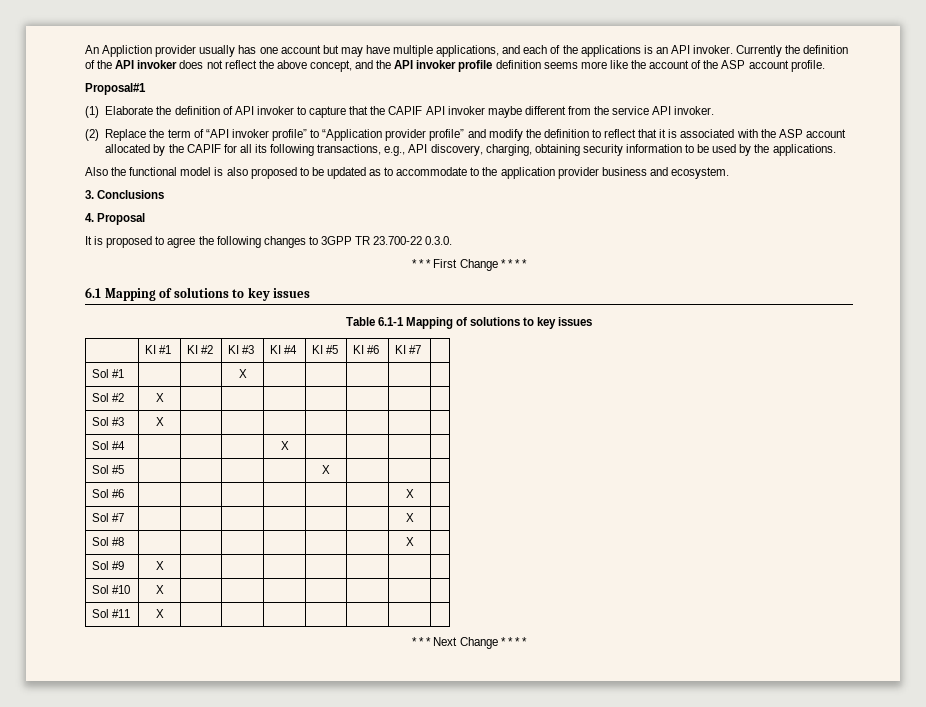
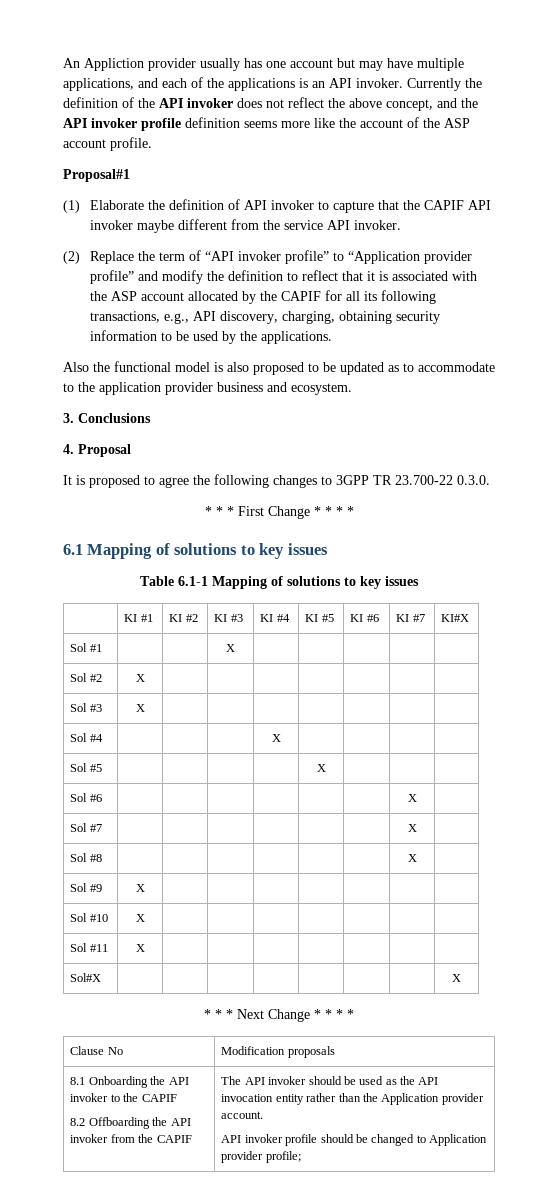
- | KI #1 | KI #2 | KI #3 | KI #4 | KI #5 | KI #6 | KI #7 |
+ | KI #1 | KI #2 | KI #3 | KI #4 | KI #5 | KI #6 | KI #7 | KI#X
+ Sol#X | | | | | | | | X
+ Clause No | Modification proposals
+ 8.1 Onboarding the API invoker to the CAPIF
+ 8.2 Offboarding the API invoker from the CAPIF | The API invoker should be used as the API invocation entity rather than the Application provider account.
+ API invoker profile should be changed to Application provider profile;

